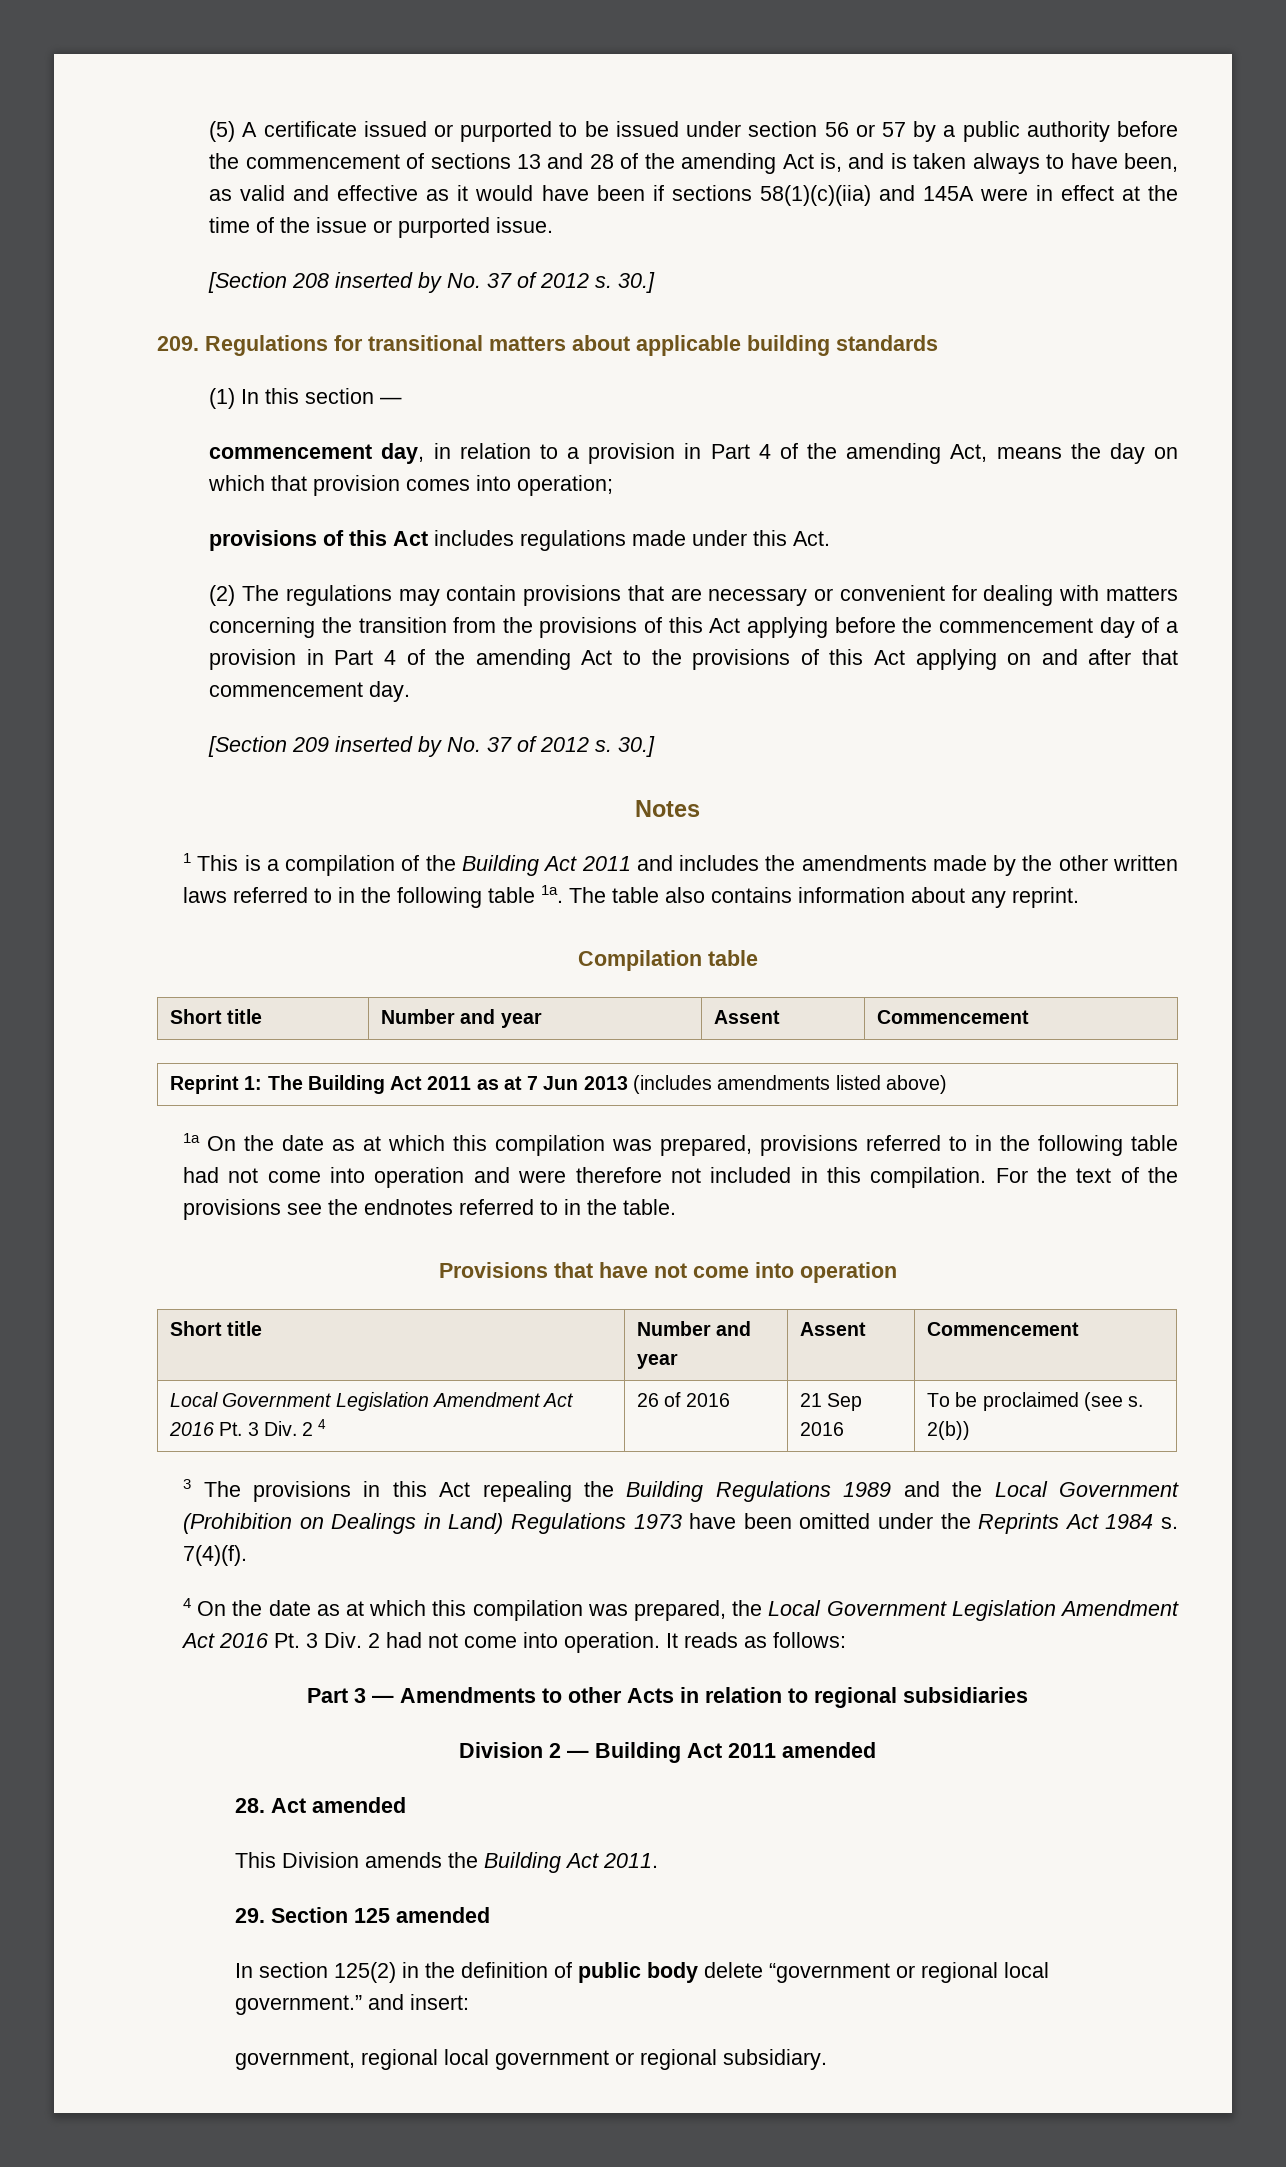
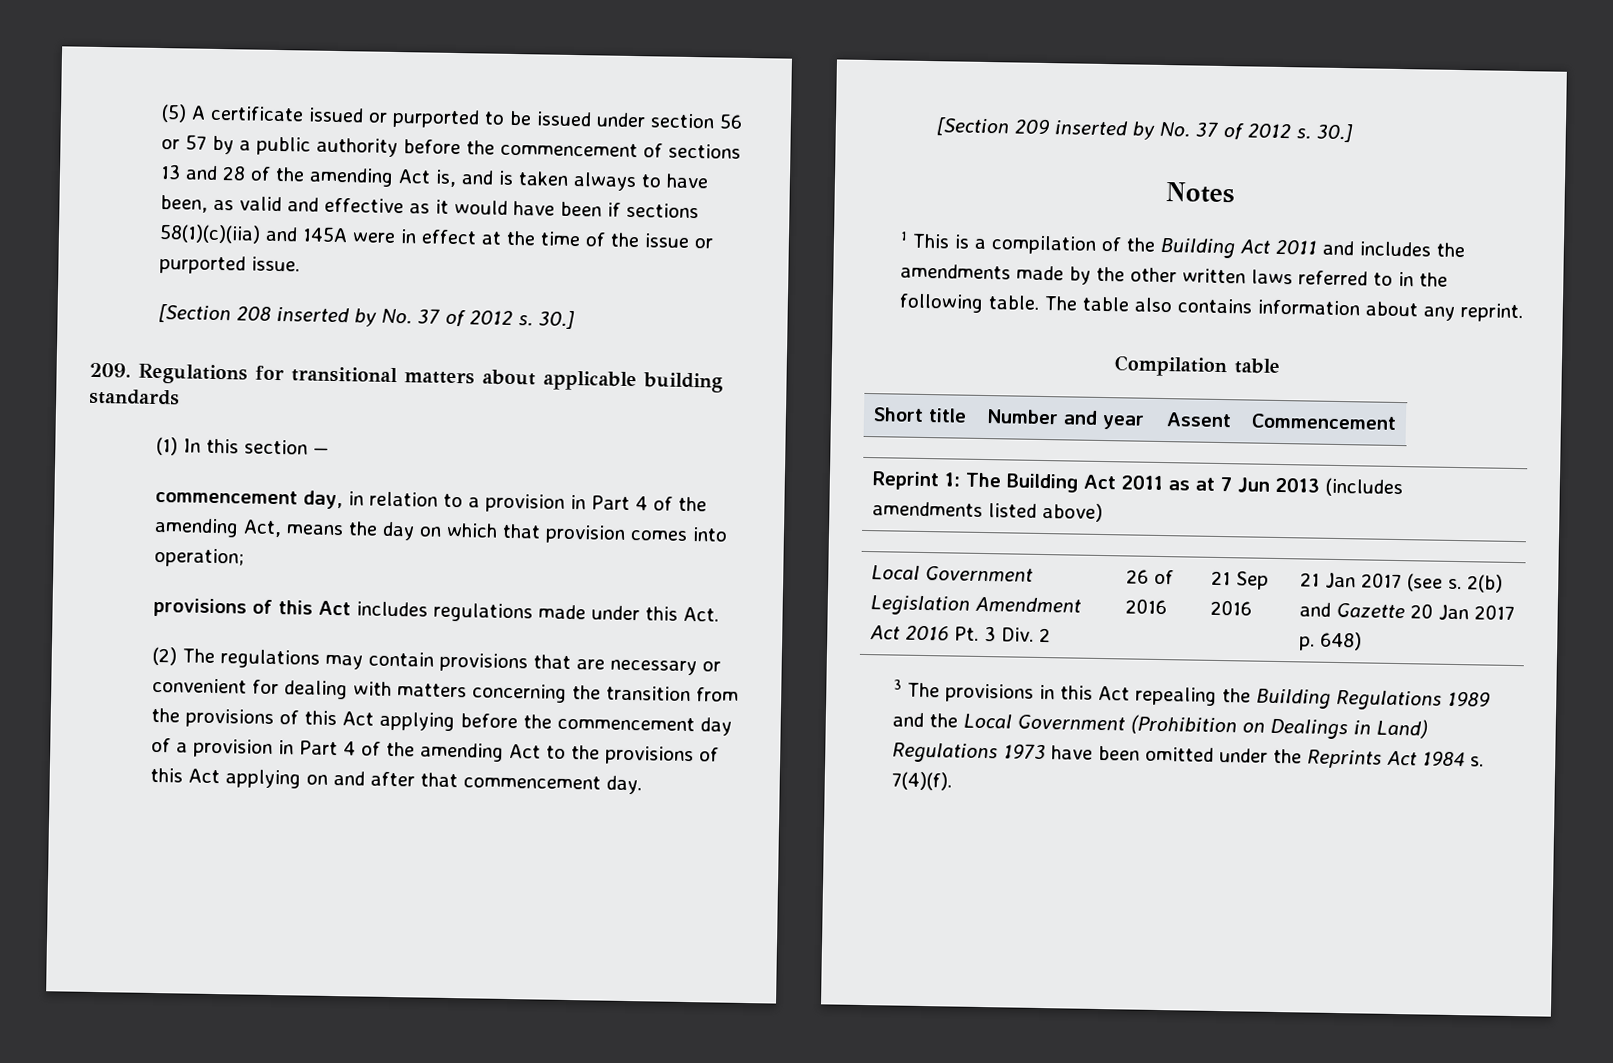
- 1 This is a compilation of the Building Act 2011 and includes the amendments made by the other written laws referred to in the following table 1a.
+ 1 This is a compilation of the Building Act 2011 and includes the amendments made by the other written laws referred to in the following table.
- 1a On the date as at which this compilation was prepared, provisions referred to in the following table had not come into operation and were therefore not included in this compilation. For the text of the provisions see the endnotes referred to in the table.
- Provisions that have not come into operation
- Short title | Number and year | Assent | Commencement
- Local Government Legislation Amendment Act 2016 Pt. 3 Div. 2 4 | 26 of 2016 | 21 Sep 2016 | To be proclaimed (see s. 2(b))
+ Local Government Legislation Amendment Act 2016 Pt. 3 Div. 2 | 26 of 2016 | 21 Sep 2016 | 21 Jan 2017 (see s. 2(b) and Gazette 20 Jan 2017 p. 648)
- 4 On the date as at which this compilation was prepared, the Local Government Legislation Amendment Act 2016 Pt. 3 Div. 2 had not come into operation. It reads as follows:
- Part 3 — Amendments to other Acts in relation to regional subsidiaries
- Division 2 — Building Act 2011 amended
- 28. Act amended
- This Division amends the Building Act 2011.
- 29. Section 125 amended
- In section 125(2) in the definition of public body delete “government or regional local government.” and insert:
- government, regional local government or regional subsidiary.

